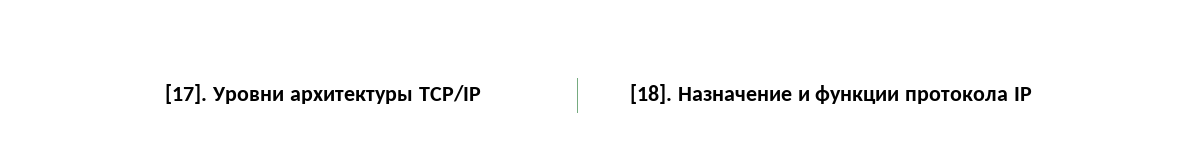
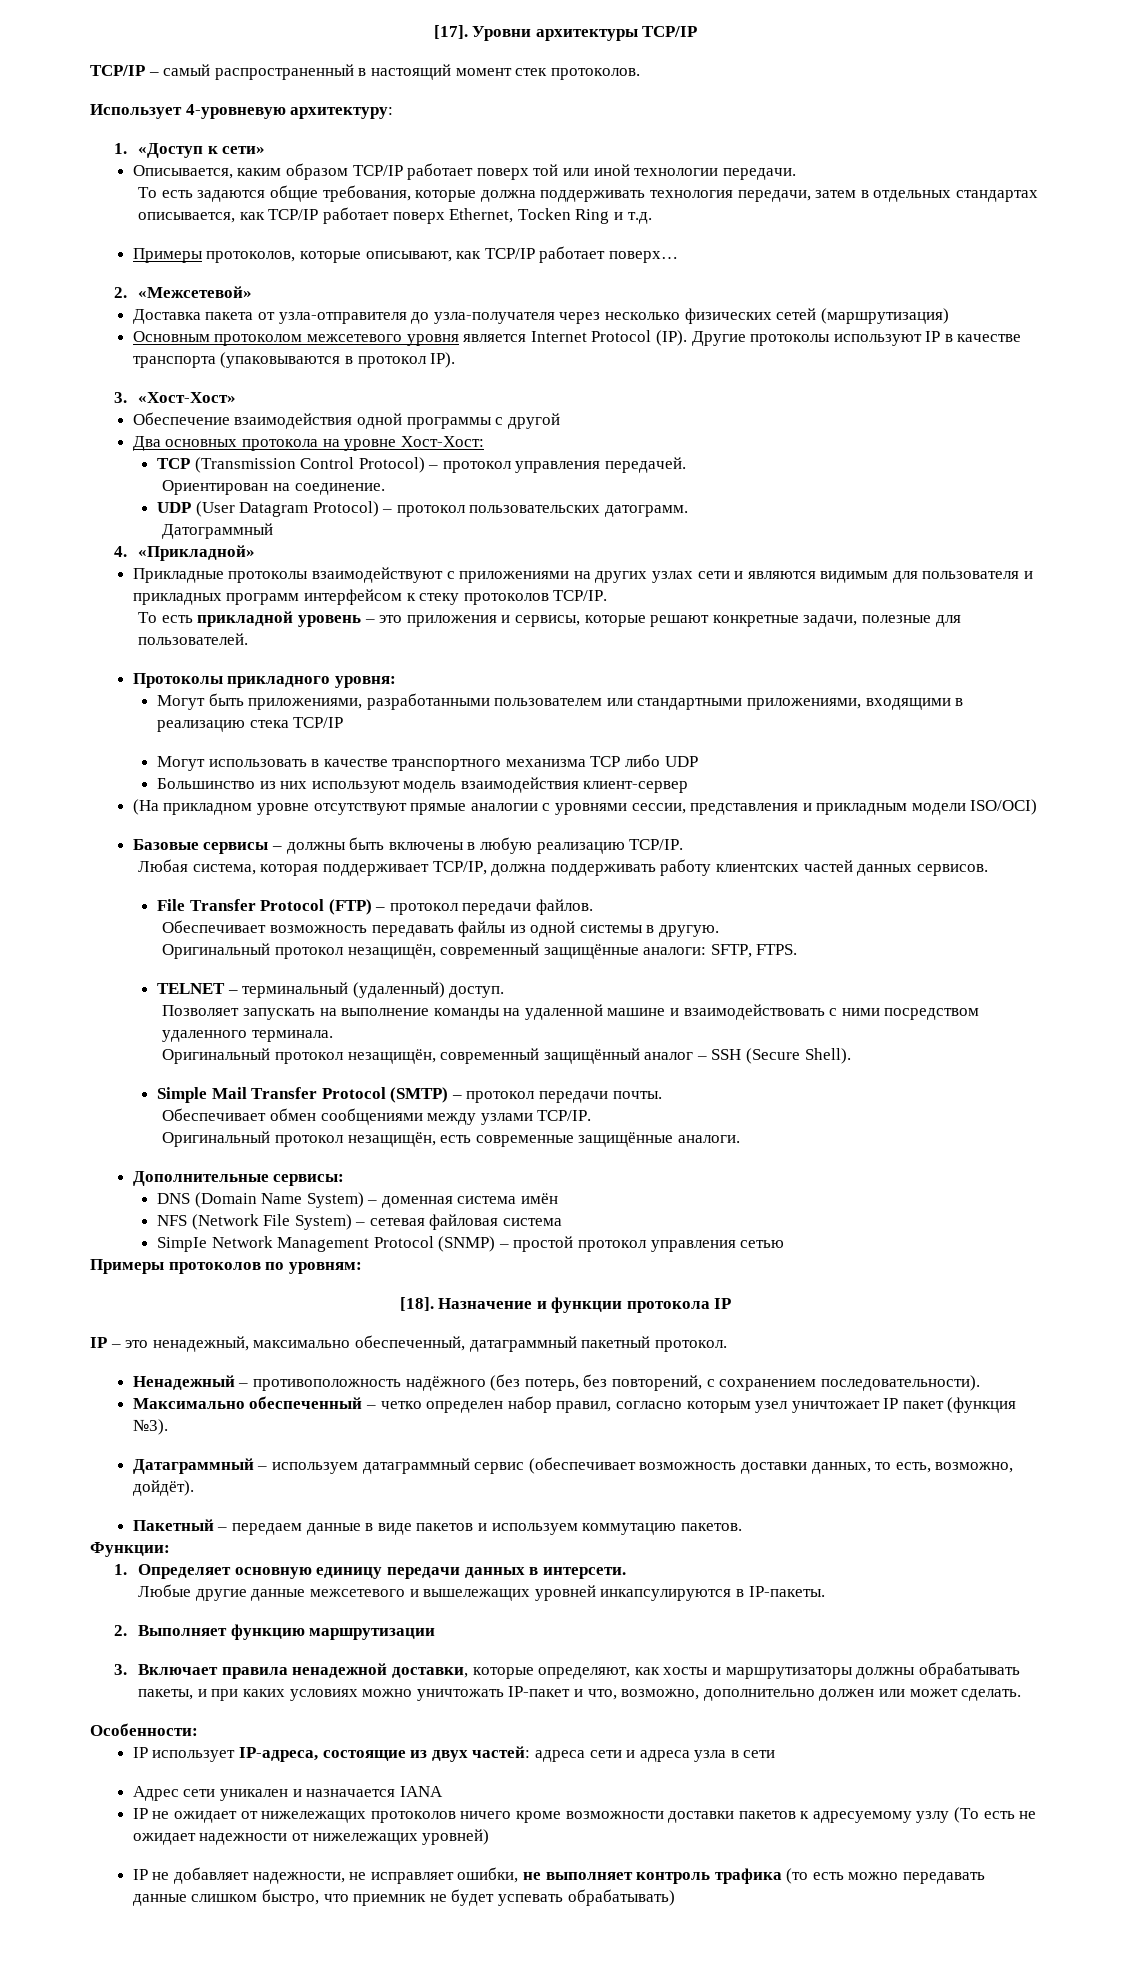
+ TCP/IP – самый распространенный в настоящий момент стек протоколов.
+ Использует 4-уровневую архитектуру:
+ 1. «Доступ к сети»
+ Описывается, каким образом TCP/IP работает поверх той или иной технологии передачи.
+ То есть задаются общие требования, которые должна поддерживать технология передачи, затем в отдельных стандартах описывается, как TCP/IP работает поверх Ethernet, Tocken Ring и т.д.
+ Примеры протоколов, которые описывают, как TCP/IP работает поверх…
+ 2. «Межсетевой»
+ Доставка пакета от узла-отправителя до узла-получателя через несколько физических сетей (маршрутизация)
+ Основным протоколом межсетевого уровня является Internet Protocol (IP). Другие протоколы используют IP в качестве транспорта (упаковываются в протокол IP).
+ 3. «Хост-Хост»
+ Обеспечение взаимодействия одной программы с другой
+ Два основных протокола на уровне Хост-Хост:
+ TCP (Transmission Control Protocol) – протокол управления передачей.
+ Ориентирован на соединение.
+ UDP (User Datagram Protocol) – протокол пользовательских датограмм.
+ Датограммный
+ 4. «Прикладной»
+ Прикладные протоколы взаимодействуют с приложениями на других узлах сети и являются видимым для пользователя и прикладных программ интерфейсом к стеку протоколов TCP/IP.
+ То есть прикладной уровень – это приложения и сервисы, которые решают конкретные задачи, полезные для пользователей.
+ Протоколы прикладного уровня:
+ Могут быть приложениями, разработанными пользователем или стандартными приложениями, входящими в реализацию стека TCP/IP
+ Могут использовать в качестве транспортного механизма ТСР либо UDP
+ Большинство из них используют модель взаимодействия клиент-сервер
+ (На прикладном уровне отсутствуют прямые аналогии с уровнями сессии, представления и прикладным модели ISO/OCI)
+ Базовые сервисы – должны быть включены в любую реализацию TCP/IP.
+ Любая система, которая поддерживает TCP/IP, должна поддерживать работу клиентских частей данных сервисов.
+ File Transfer Protocol (FTP) – протокол передачи файлов.
+ Обеспечивает возможность передавать файлы из одной системы в другую.
+ Оригинальный протокол незащищён, современный защищённые аналоги: SFTP, FTPS.
+ TELNET – терминальный (удаленный) доступ.
+ Позволяет запускать на выполнение команды на удаленной машине и взаимодействовать с ними посредством удаленного терминала.
+ Оригинальный протокол незащищён, современный защищённый аналог – SSH (Secure Shell).
+ Simple Mail Transfer Protocol (SMTP) – протокол передачи почты.
+ Обеспечивает обмен сообщениями между узлами TCP/IP.
+ Оригинальный протокол незащищён, есть современные защищённые аналоги.
+ Дополнительные сервисы:
+ DNS (Domain Name System) – доменная система имён
+ NFS (Network File System) – сетевая файловая система
+ SimpIe Network Management Protocol (SNMP) – простой протокол управления сетью
+ Примеры протоколов по уровням:
+ IP – это ненадежный, максимально обеспеченный, датаграммный пакетный протокол.
+ Ненадежный – противоположность надёжного (без потерь, без повторений, с сохранением последовательности).
+ Максимально обеспеченный – четко определен набор правил, согласно которым узел уничтожает IP пакет (функция №3).
+ Датаграммный – используем датаграммный сервис (обеспечивает возможность доставки данных, то есть, возможно, дойдёт).
+ Пакетный – передаем данные в виде пакетов и используем коммутацию пакетов.
+ Функции:
+ 1. Определяет основную единицу передачи данных в интерсети.
+ Любые другие данные межсетевого и вышележащих уровней инкапсулируются в IР-пакеты.
+ 2. Выполняет функцию маршрутизации
+ 3. Включает правила ненадежной доставки, которые определяют, как хосты и маршрутизаторы должны обрабатывать пакеты, и при каких условиях можно уничтожать IP-пакет и что, возможно, дополнительно должен или может сделать.
+ Особенности:
+ IP использует IP-адреса, состоящие из двух частей: адреса сети и адреса узла в сети
+ Адрес сети уникален и назначается IANA
+ IP не ожидает от нижележащих протоколов ничего кроме возможности доставки пакетов к адресуемому узлу (То есть не ожидает надежности от нижележащих уровней)
+ IP не добавляет надежности, не исправляет ошибки, не выполняет контроль трафика (то есть можно передавать данные слишком быстро, что приемник не будет успевать обрабатывать)

